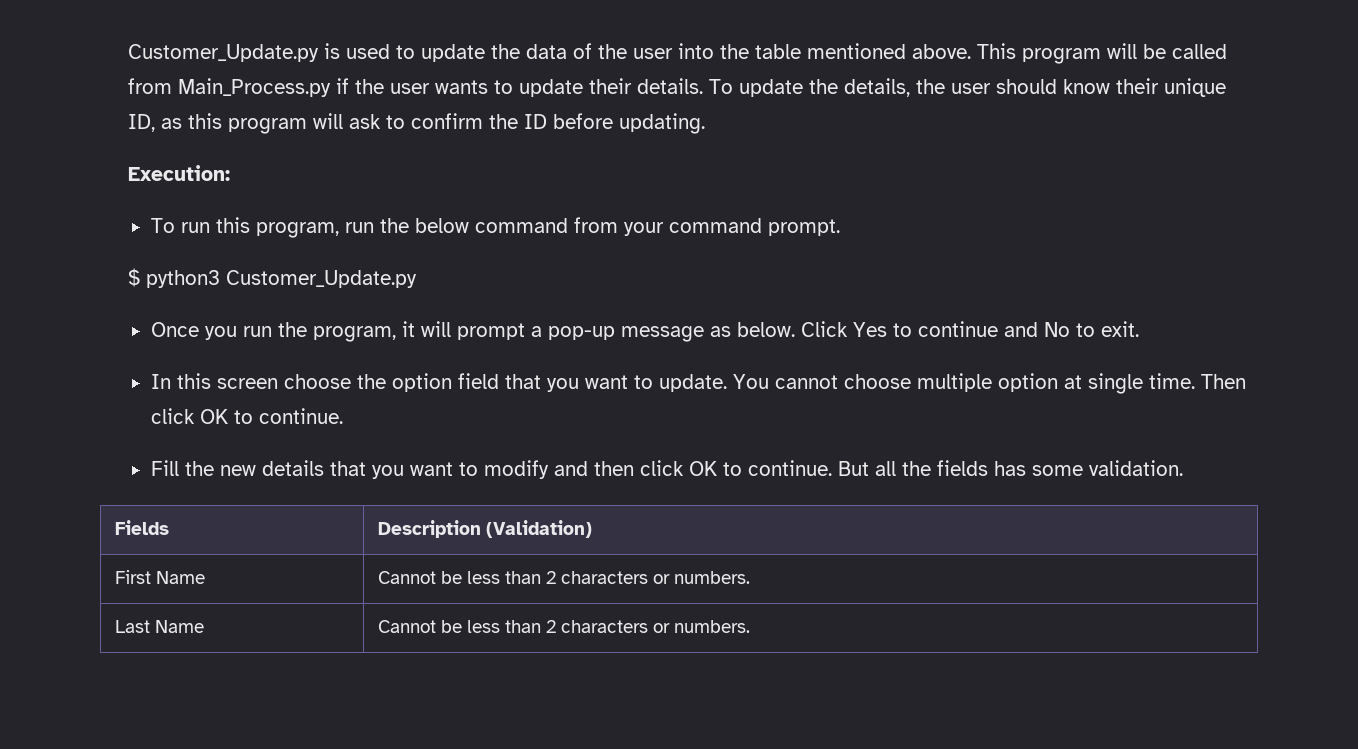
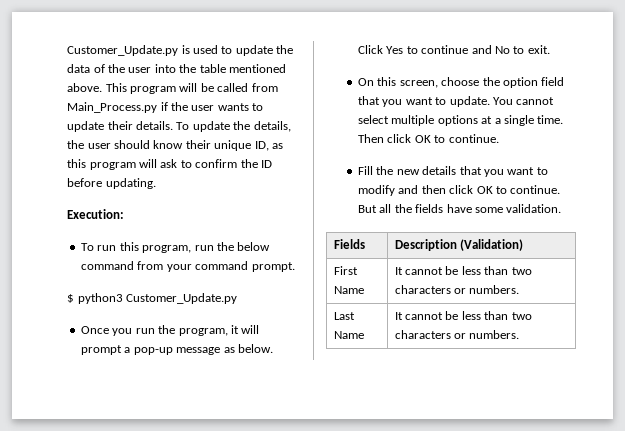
- In this screen choose the option field that you want to update.
+ On this screen, choose the option field that you want to update.
- You cannot choose multiple option at single time.
+ You cannot select multiple options at a single time.
- But all the fields has some validation.
+ But all the fields have some validation.
- First Name | Cannot be less than 2 characters or numbers.
+ First Name | It cannot be less than two characters or numbers.
- Last Name | Cannot be less than 2 characters or numbers.
+ Last Name | It cannot be less than two characters or numbers.

